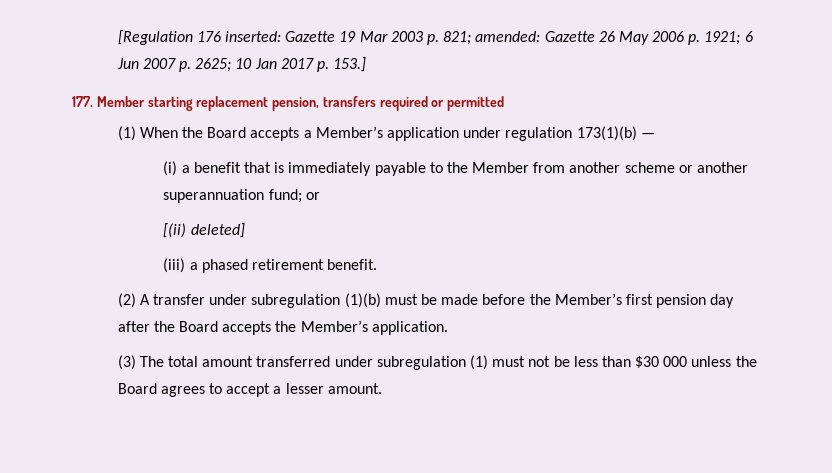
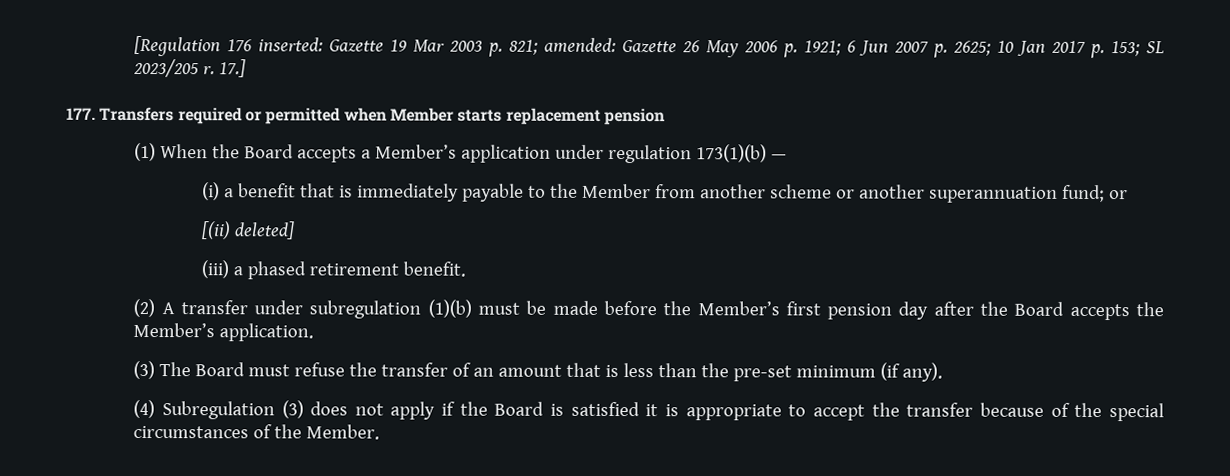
- [Regulation 176 inserted: Gazette 19 Mar 2003 p. 821; amended: Gazette 26 May 2006 p. 1921; 6 Jun 2007 p. 2625; 10 Jan 2017 p. 153.]
- 177. Member starting replacement pension, transfers required or permitted
+ [Regulation 176 inserted: Gazette 19 Mar 2003 p. 821; amended: Gazette 26 May 2006 p. 1921; 6 Jun 2007 p. 2625; 10 Jan 2017 p. 153; SL 2023/205 r. 17.]
+ 177. Transfers required or permitted when Member starts replacement pension
- (3) The total amount transferred under subregulation (1) must not be less than $30 000 unless the Board agrees to accept a lesser amount.
+ (3) The Board must refuse the transfer of an amount that is less than the pre-set minimum (if any).
+ (4) Subregulation (3) does not apply if the Board is satisfied it is appropriate to accept the transfer because of the special circumstances of the Member.

